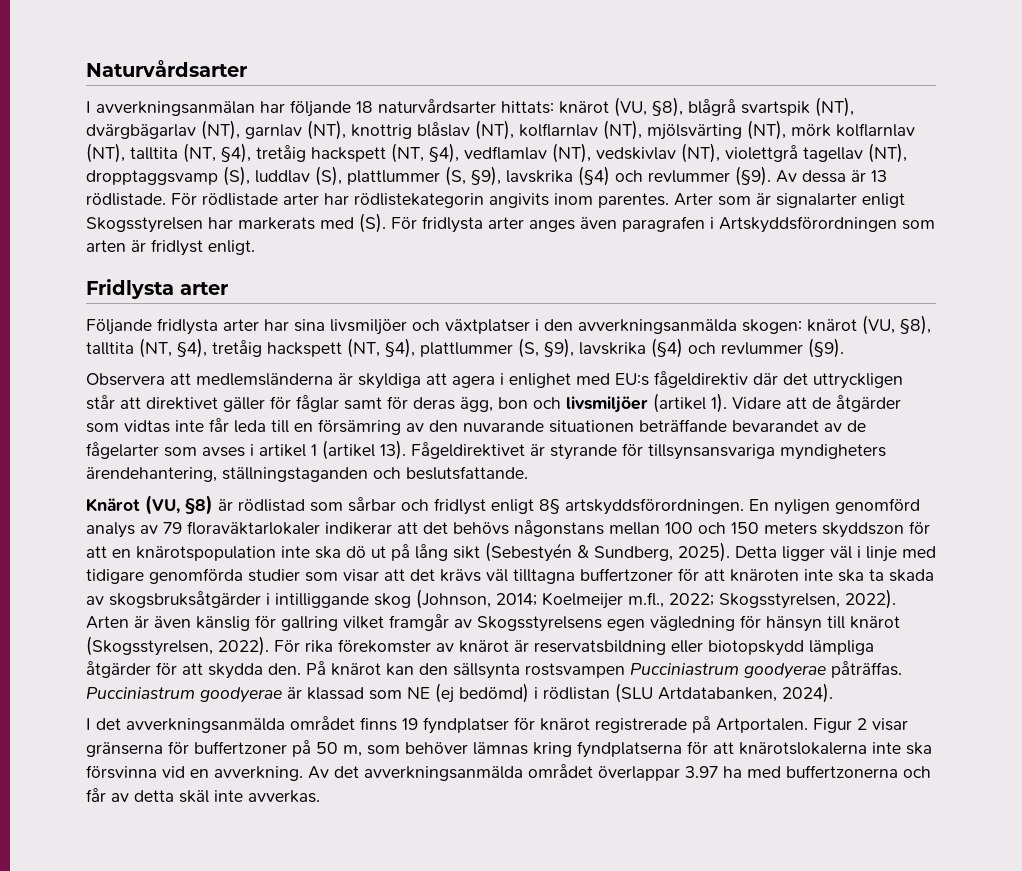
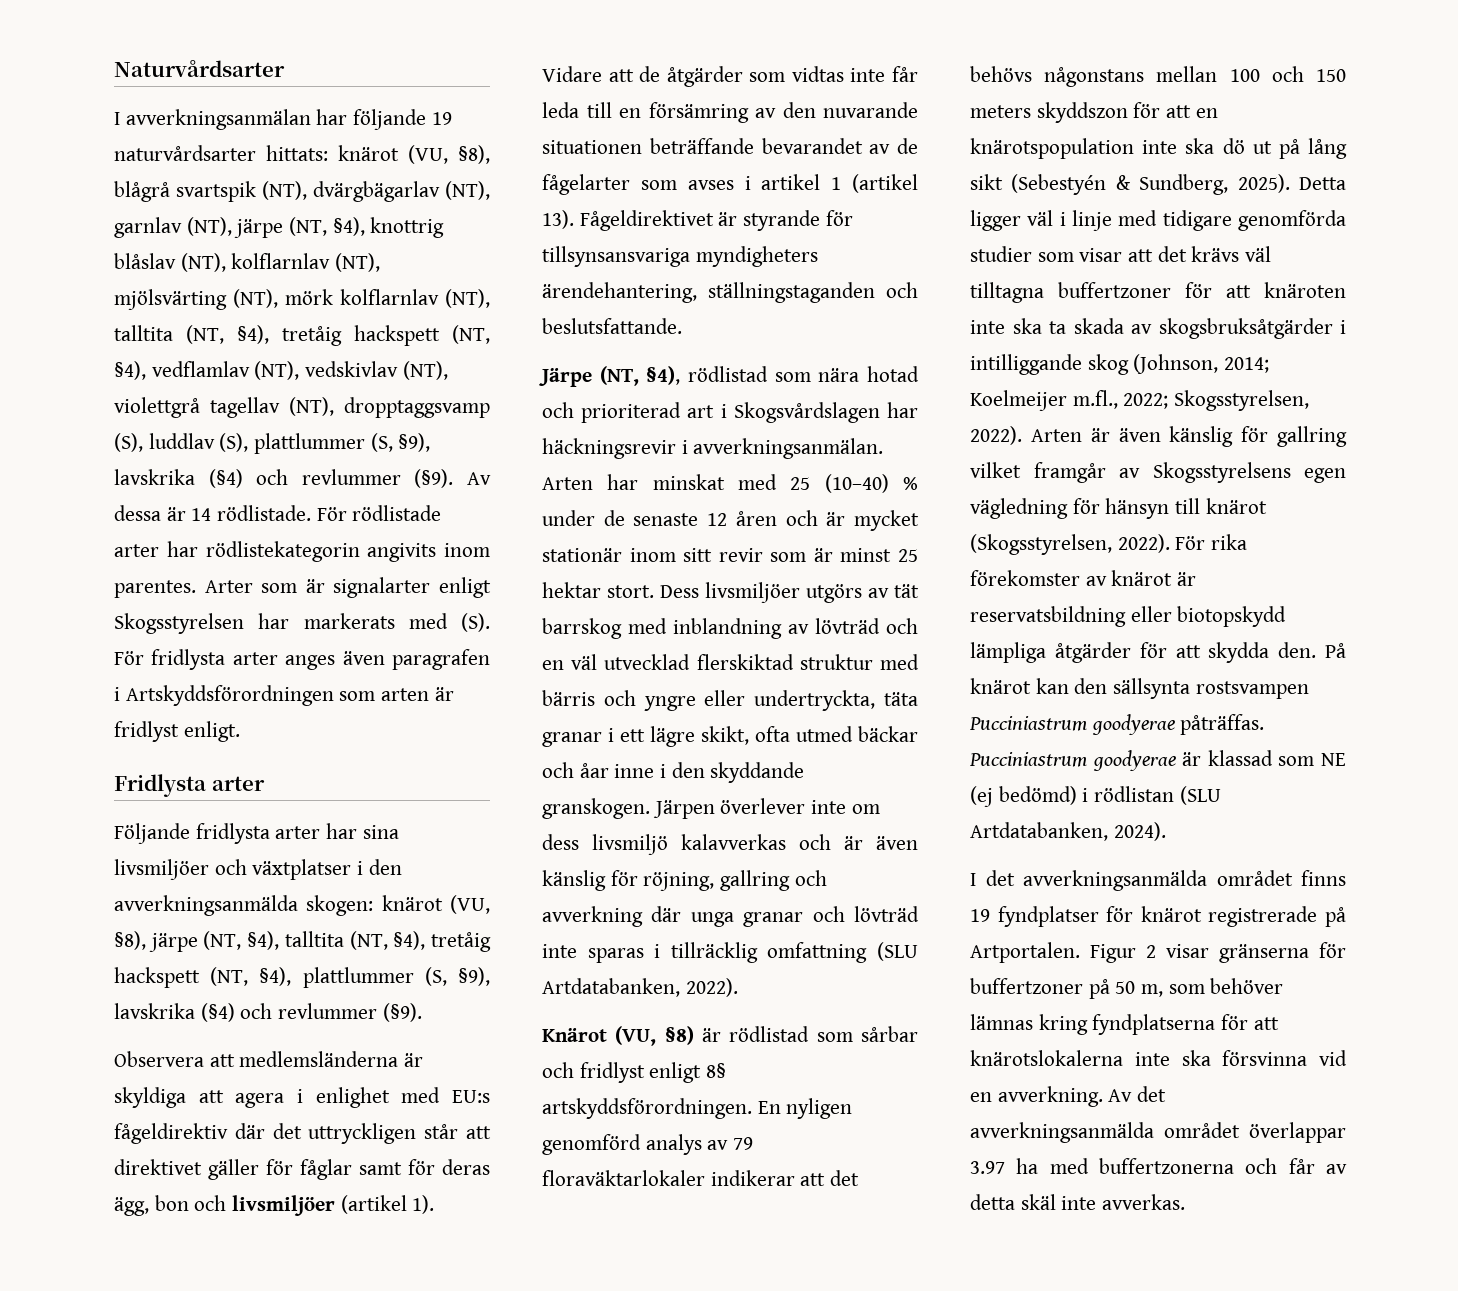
- I avverkningsanmälan har följande 18 naturvårdsarter hittats: knärot (VU, §8), blågrå svartspik (NT), dvärgbägarlav (NT), garnlav (NT), knottrig blåslav (NT), kolflarnlav (NT), mjölsvärting (NT), mörk kolflarnlav (NT), talltita (NT, §4), tretåig hackspett (NT, §4), vedflamlav (NT), vedskivlav (NT), violettgrå tagellav (NT), dropptaggsvamp (S), luddlav (S), plattlummer (S, §9), lavskrika (§4) och revlummer (§9).
+ I avverkningsanmälan har följande 19 naturvårdsarter hittats: knärot (VU, §8), blågrå svartspik (NT), dvärgbägarlav (NT), garnlav (NT), järpe (NT, §4), knottrig blåslav (NT), kolflarnlav (NT), mjölsvärting (NT), mörk kolflarnlav (NT), talltita (NT, §4), tretåig hackspett (NT, §4), vedflamlav (NT), vedskivlav (NT), violettgrå tagellav (NT), dropptaggsvamp (S), luddlav (S), plattlummer (S, §9), lavskrika (§4) och revlummer (§9).
- Av dessa är 13 rödlistade.
+ Av dessa är 14 rödlistade.
- Följande fridlysta arter har sina livsmiljöer och växtplatser i den avverkningsanmälda skogen: knärot (VU, §8), talltita (NT, §4), tretåig hackspett (NT, §4), plattlummer (S, §9), lavskrika (§4) och revlummer (§9).
+ Följande fridlysta arter har sina livsmiljöer och växtplatser i den avverkningsanmälda skogen: knärot (VU, §8), järpe (NT, §4), talltita (NT, §4), tretåig hackspett (NT, §4), plattlummer (S, §9), lavskrika (§4) och revlummer (§9).
+ Järpe (NT, §4), rödlistad som nära hotad och prioriterad art i Skogsvårdslagen har häckningsrevir i avverkningsanmälan. Arten har minskat med 25 (10–40) % under de senaste 12 åren och är mycket stationär inom sitt revir som är minst 25 hektar stort. Dess livsmiljöer utgörs av tät barrskog med inblandning av lövträd och en väl utvecklad flerskiktad struktur med bärris och yngre eller undertryckta, täta granar i ett lägre skikt, ofta utmed bäckar och åar inne i den skyddande granskogen. Järpen överlever inte om dess livsmiljö kalavverkas och är även känslig för röjning, gallring och avverkning där unga granar och lövträd inte sparas i tillräcklig omfattning (SLU Artdatabanken, 2022).

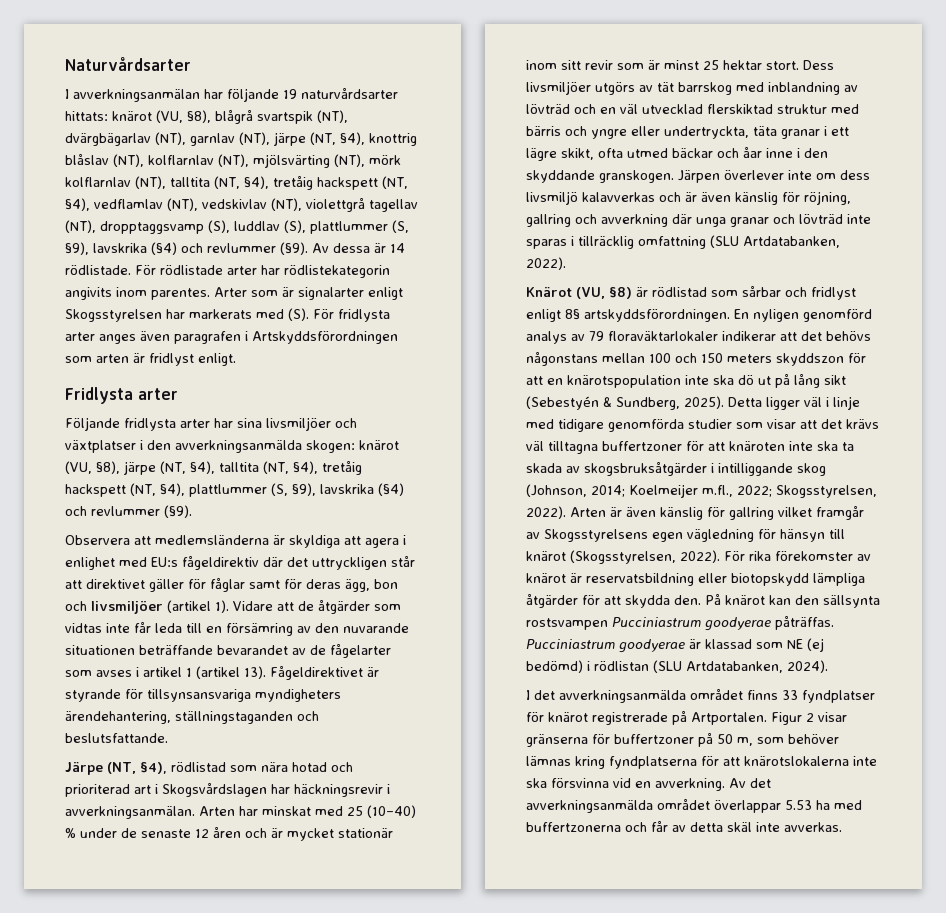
- I det avverkningsanmälda området finns 19 fyndplatser för knärot registrerade på Artportalen.
+ I det avverkningsanmälda området finns 33 fyndplatser för knärot registrerade på Artportalen.
- Av det avverkningsanmälda området överlappar 3.97 ha med buffertzonerna och får av detta skäl inte avverkas.
+ Av det avverkningsanmälda området överlappar 5.53 ha med buffertzonerna och får av detta skäl inte avverkas.

